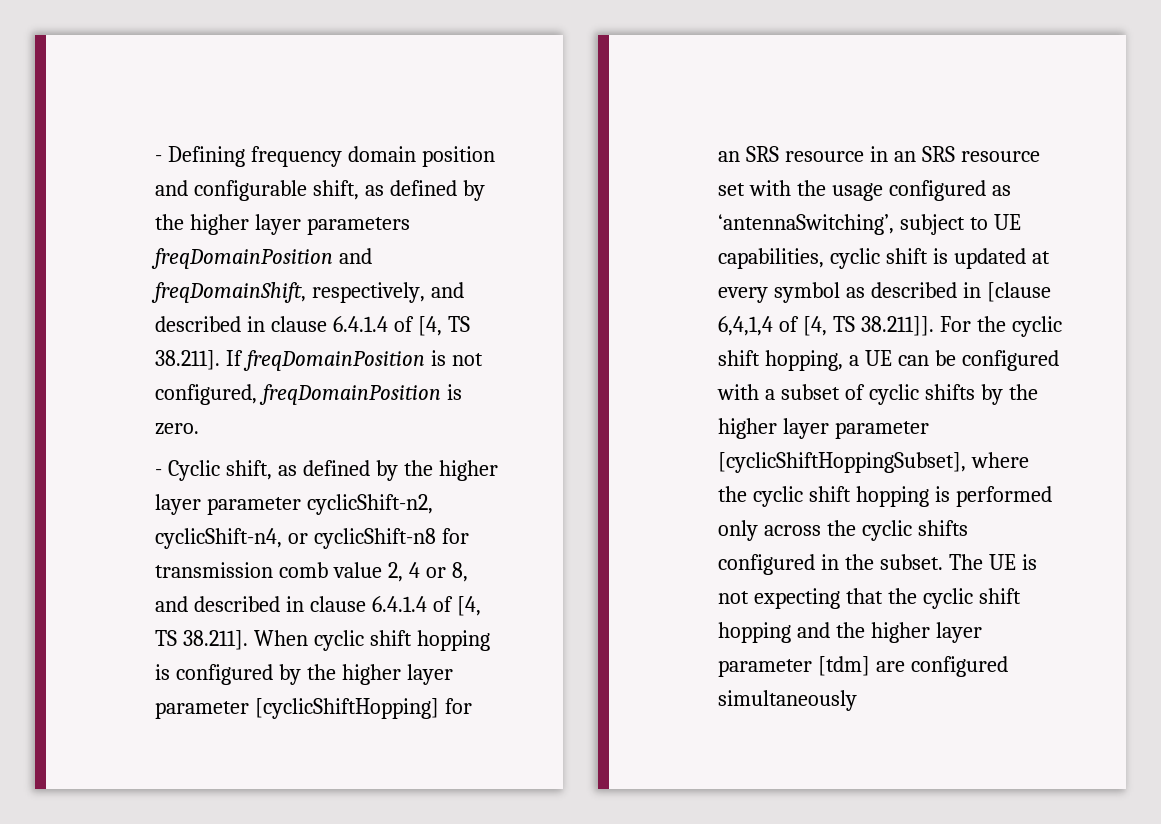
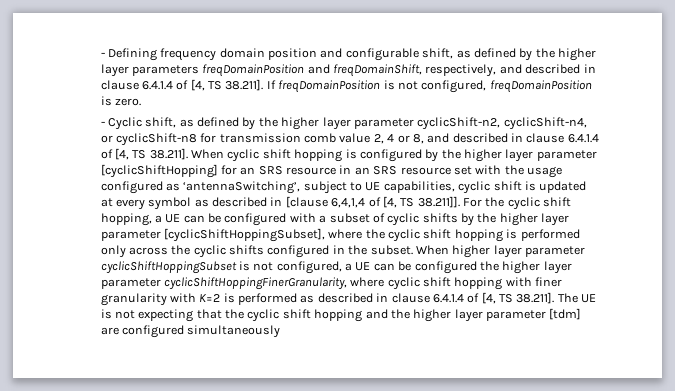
- The UE is not expecting that the cyclic shift hopping and the higher layer parameter [tdm] are configured simultaneously
+ When higher layer parameter cyclicShiftHoppingSubset is not configured, a UE can be configured the higher layer parameter cyclicShiftHoppingFinerGranularity, where cyclic shift hopping with finer granularity with K=2 is performed as described in clause 6.4.1.4 of [4, TS 38.211]. The UE is not expecting that the cyclic shift hopping and the higher layer parameter [tdm] are configured simultaneously

